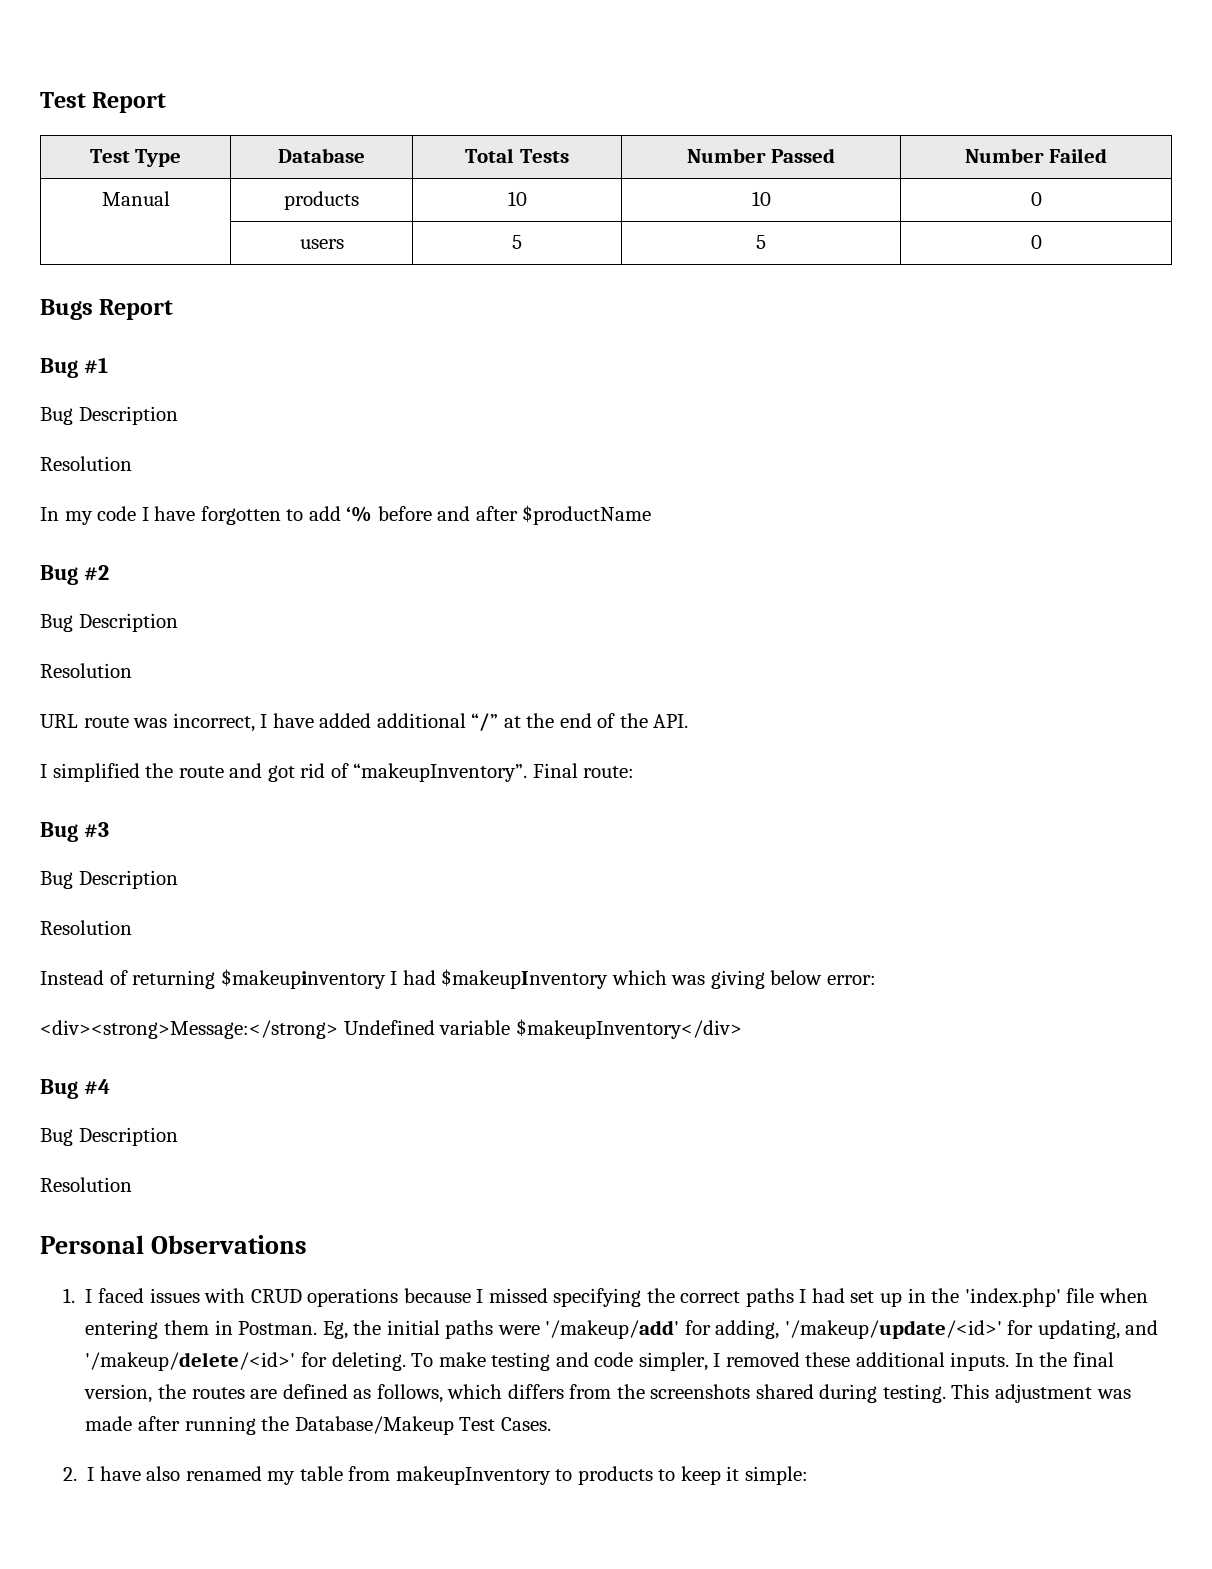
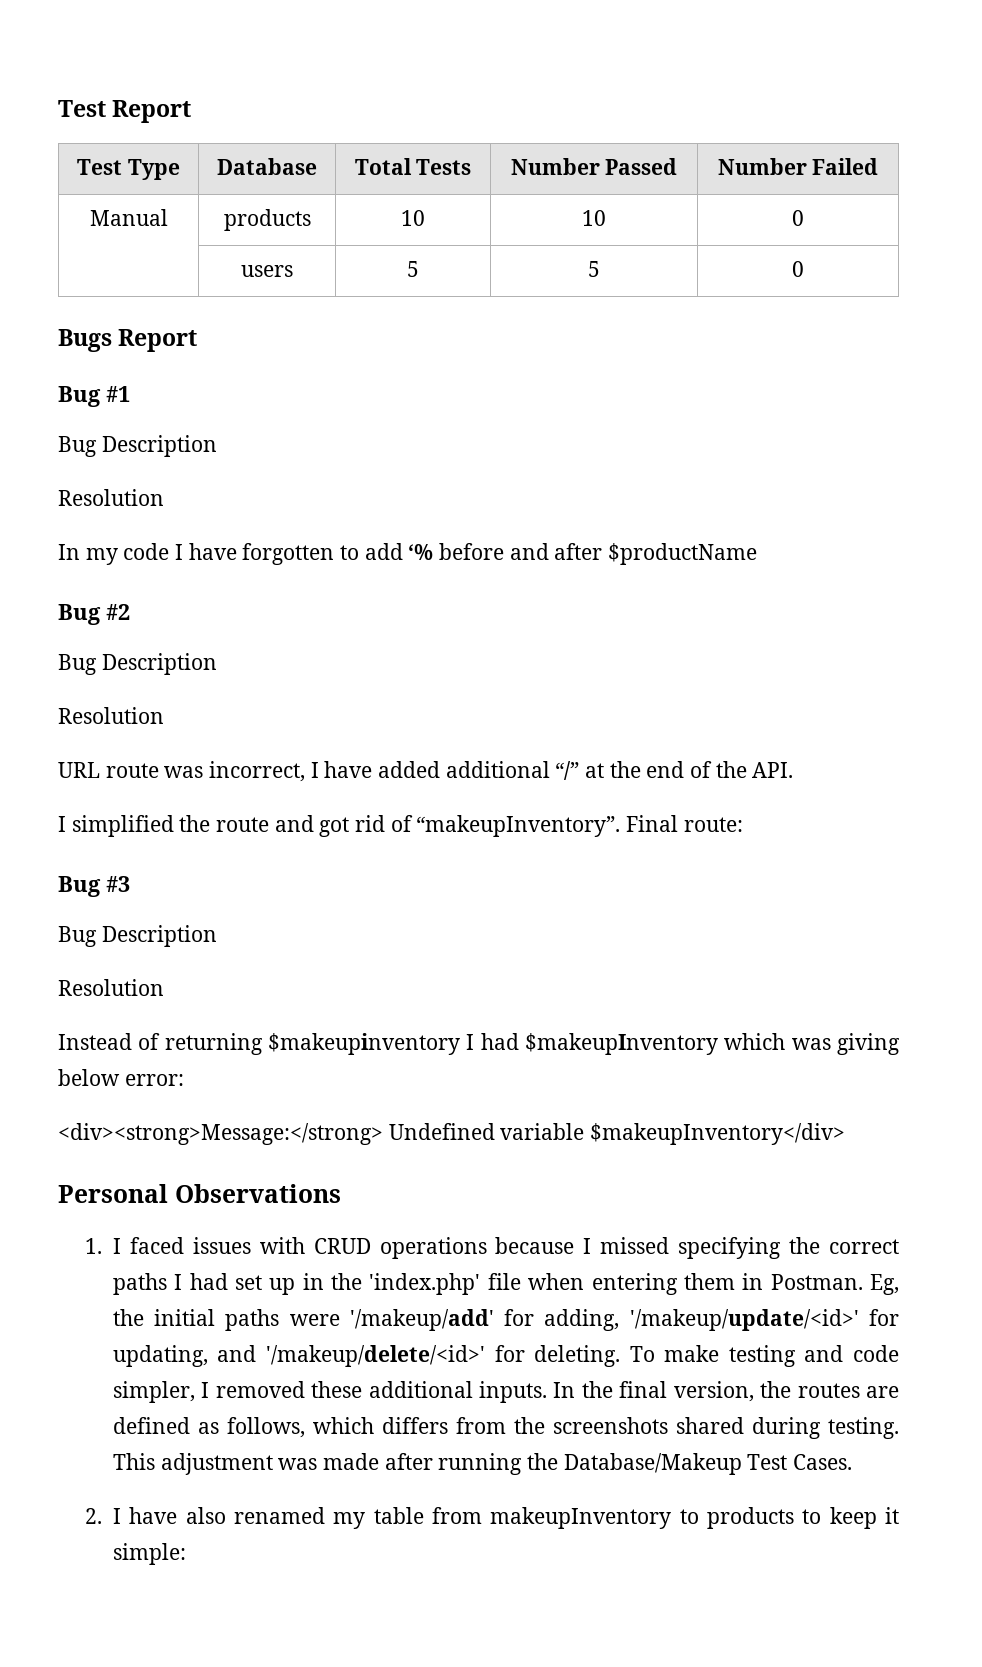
- Bug #4
- Bug Description
- Resolution

